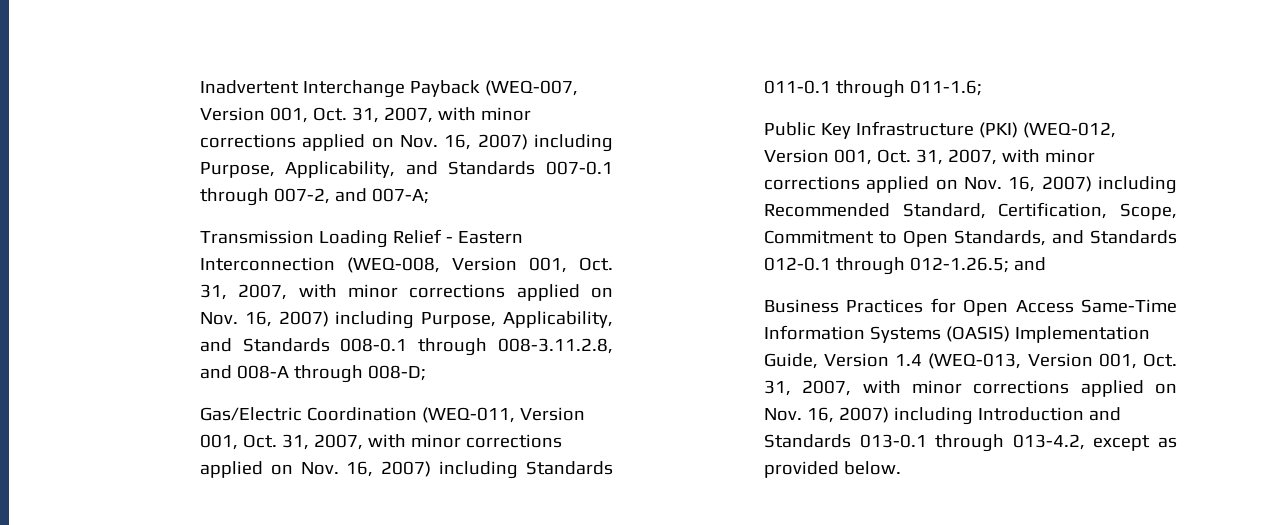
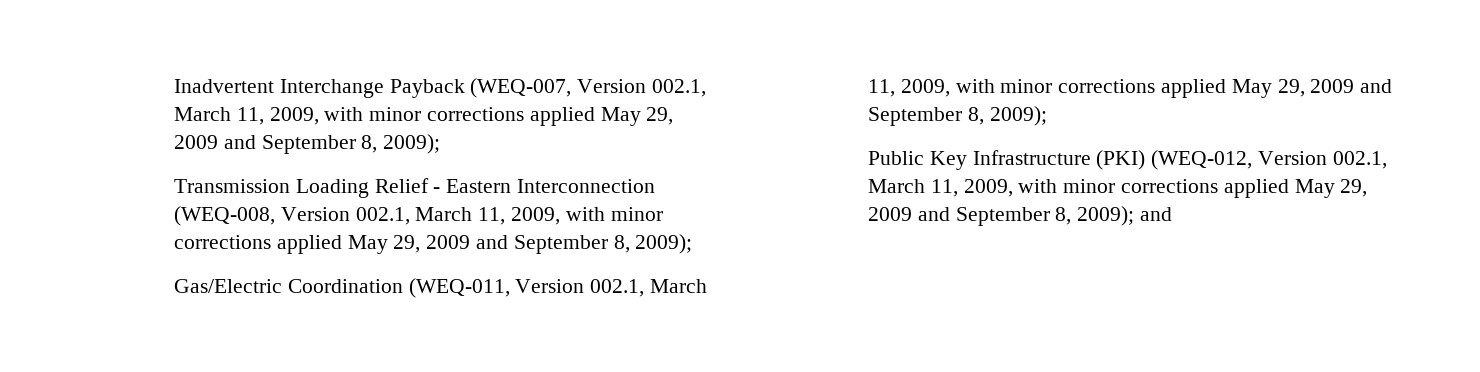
- Inadvertent Interchange Payback (WEQ-007, Version 001, Oct. 31, 2007, with minor corrections applied on Nov. 16, 2007) including Purpose, Applicability, and Standards 007-0.1 through 007-2, and 007-A;
+ Inadvertent Interchange Payback (WEQ-007, Version 002.1, March 11, 2009, with minor corrections applied May 29, 2009 and September 8, 2009);
- Transmission Loading Relief - Eastern Interconnection (WEQ-008, Version 001, Oct. 31, 2007, with minor corrections applied on Nov. 16, 2007) including Purpose, Applicability, and Standards 008-0.1 through 008-3.11.2.8, and 008-A through 008-D;
- Gas/Electric Coordination (WEQ-011, Version 001, Oct. 31, 2007, with minor corrections applied on Nov. 16, 2007) including Standards 011-0.1 through 011-1.6;
+ Transmission Loading Relief - Eastern Interconnection (WEQ-008, Version 002.1, March 11, 2009, with minor corrections applied May 29, 2009 and September 8, 2009);
+ Gas/Electric Coordination (WEQ-011, Version 002.1, March 11, 2009, with minor corrections applied May 29, 2009 and September 8, 2009);
- Public Key Infrastructure (PKI) (WEQ-012, Version 001, Oct. 31, 2007, with minor corrections applied on Nov. 16, 2007) including Recommended Standard, Certification, Scope, Commitment to Open Standards, and Standards 012-0.1 through 012-1.26.5; and
- Business Practices for Open Access Same-Time Information Systems (OASIS) Implementation Guide, Version 1.4 (WEQ-013, Version 001, Oct. 31, 2007, with minor corrections applied on Nov. 16, 2007) including Introduction and Standards 013-0.1 through 013-4.2, except as provided below.
+ Public Key Infrastructure (PKI) (WEQ-012, Version 002.1, March 11, 2009, with minor corrections applied May 29, 2009 and September 8, 2009); and

